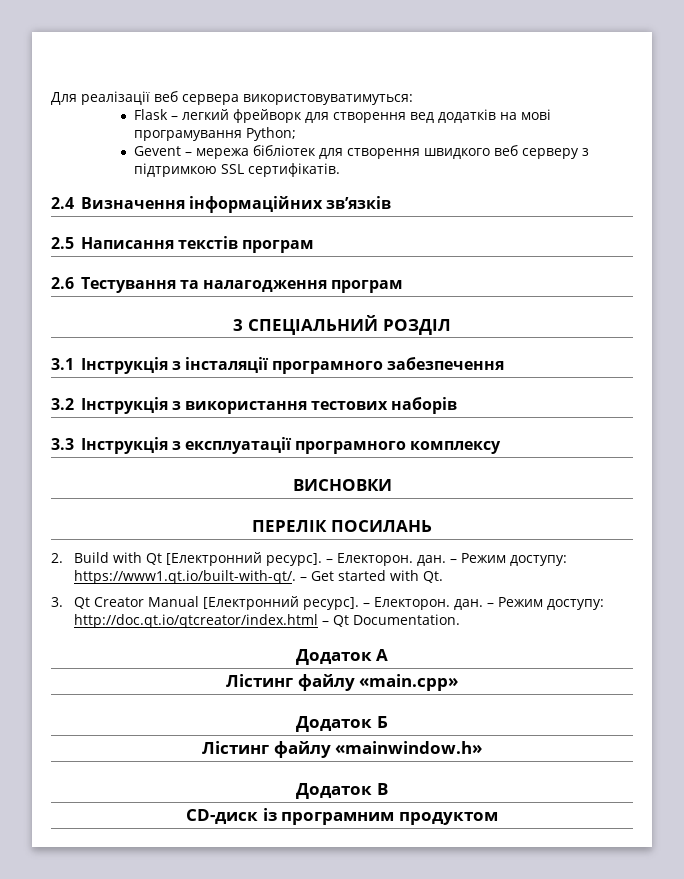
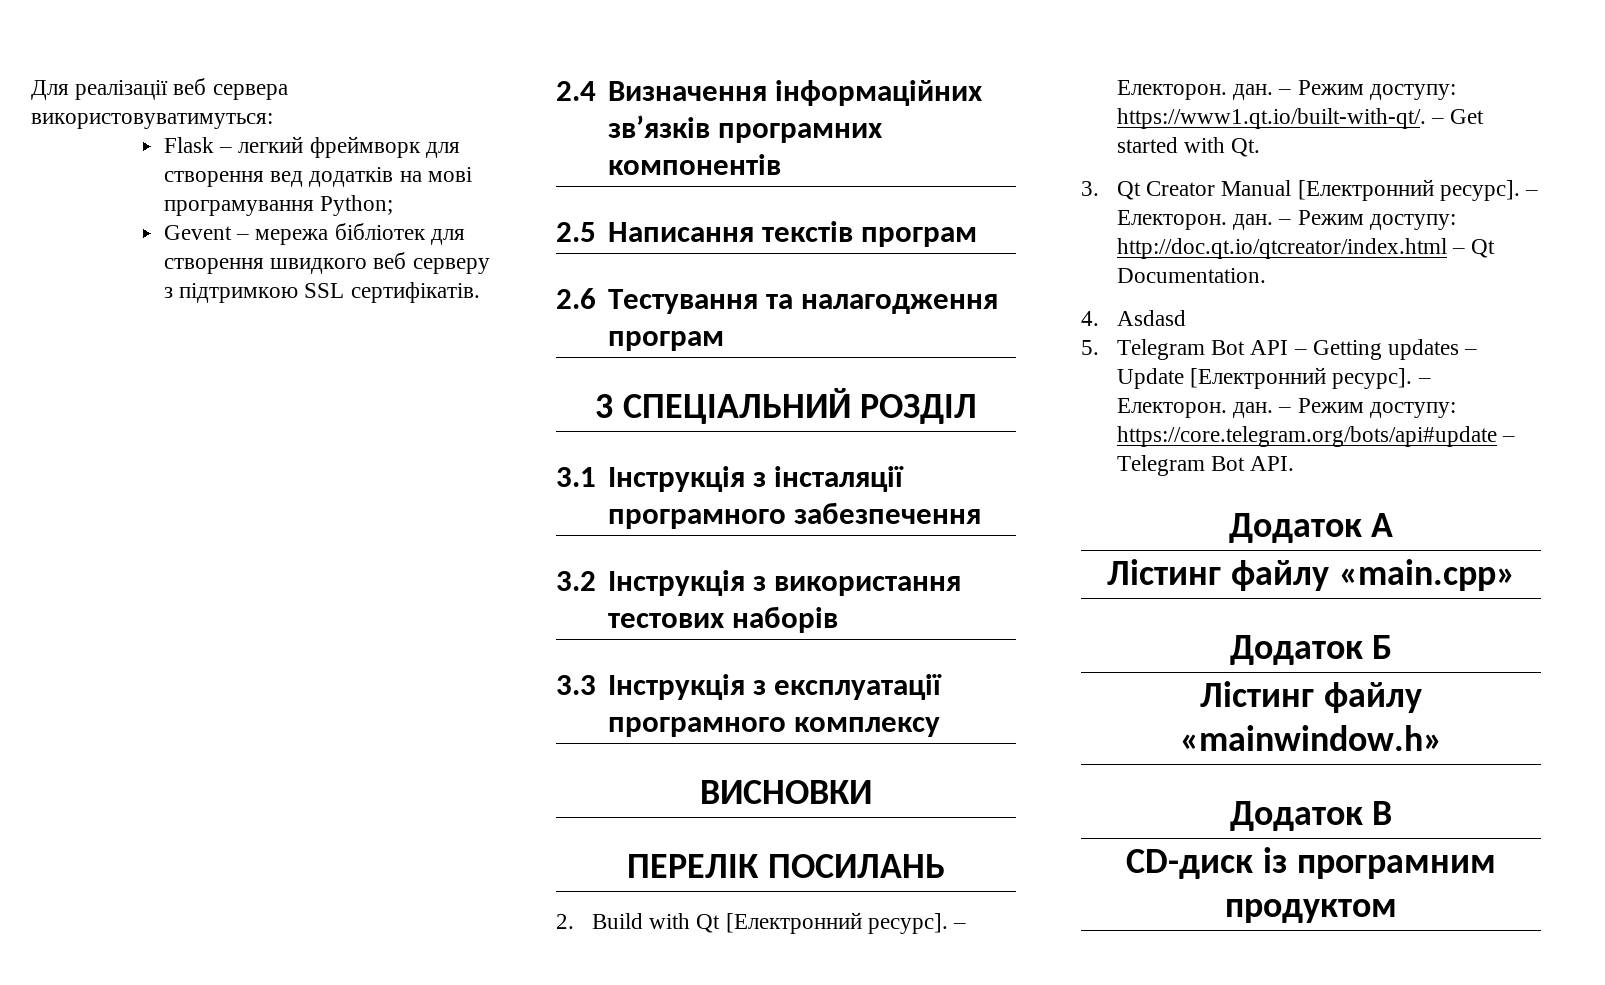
- Flask – легкий фрейворк для створення вед додатків на мові програмування Python;
+ Flask – легкий фреймворк для створення вед додатків на мові програмування Python;
- 2.4 Визначення інформаційних зв’язків
+ 2.4 Визначення інформаційних зв’язків програмних компонентів
+ 4. Asdasd
+ 5. Telegram Bot API – Getting updates – Update [Електронний ресурс]. – Електорон. дан. – Режим доступу: https://core.telegram.org/bots/api#update – Telegram Bot API.

